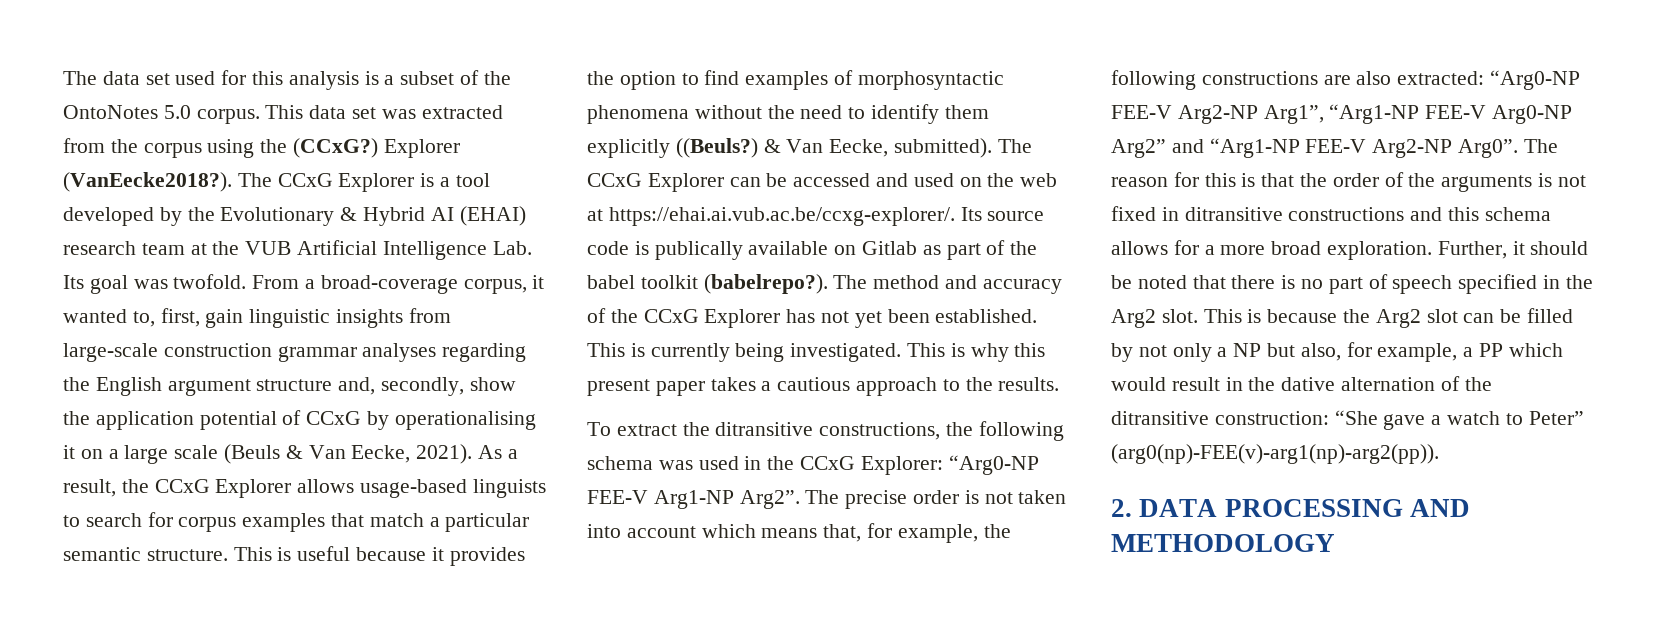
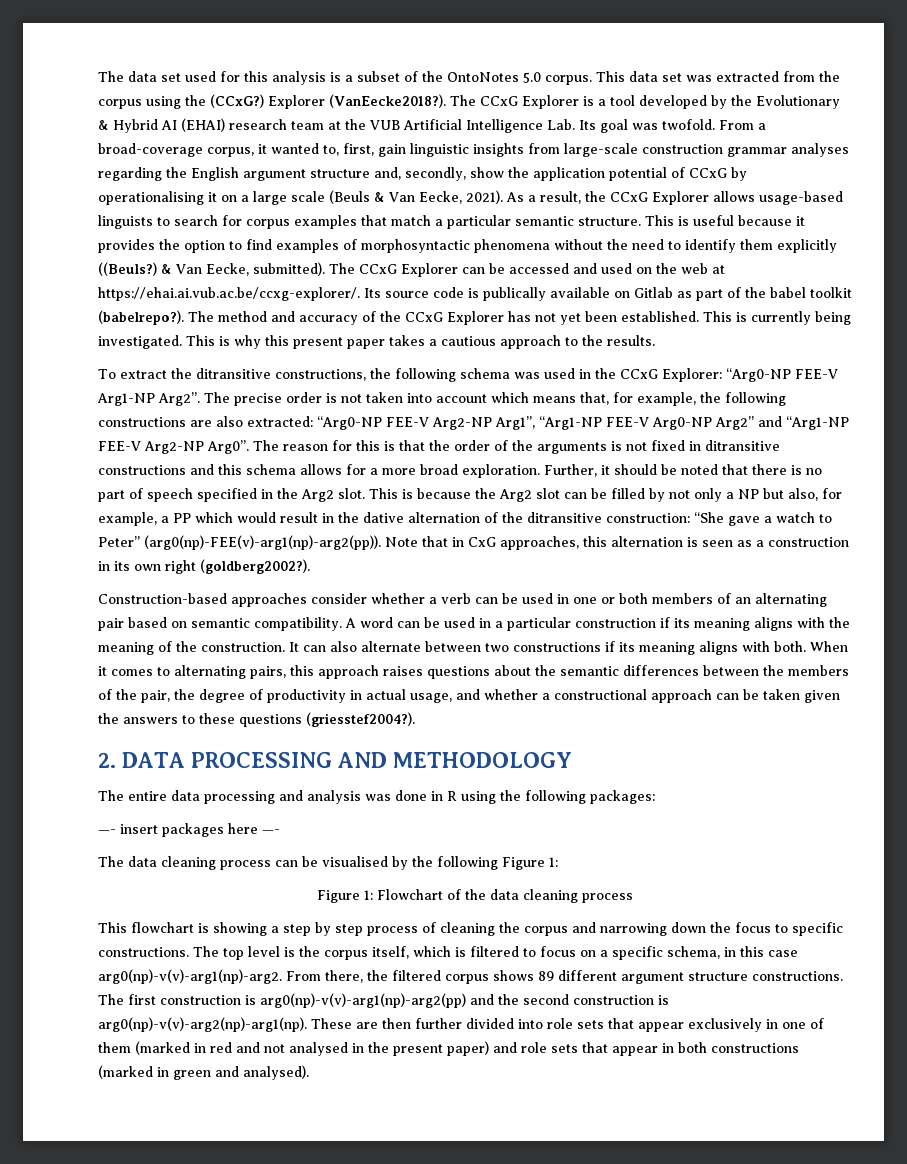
+ Note that in CxG approaches, this alternation is seen as a construction in its own right (goldberg2002?).
+ Construction-based approaches consider whether a verb can be used in one or both members of an alternating pair based on semantic compatibility. A word can be used in a particular construction if its meaning aligns with the meaning of the construction. It can also alternate between two constructions if its meaning aligns with both. When it comes to alternating pairs, this approach raises questions about the semantic differences between the members of the pair, the degree of productivity in actual usage, and whether a constructional approach can be taken given the answers to these questions (griesstef2004?).
+ The entire data processing and analysis was done in R using the following packages:
+ —- insert packages here —-
+ The data cleaning process can be visualised by the following Figure 1:
+ Figure 1: Flowchart of the data cleaning process
+ This flowchart is showing a step by step process of cleaning the corpus and narrowing down the focus to specific constructions. The top level is the corpus itself, which is filtered to focus on a specific schema, in this case arg0(np)-v(v)-arg1(np)-arg2. From there, the filtered corpus shows 89 different argument structure constructions. The first construction is arg0(np)-v(v)-arg1(np)-arg2(pp) and the second construction is arg0(np)-v(v)-arg2(np)-arg1(np). These are then further divided into role sets that appear exclusively in one of them (marked in red and not analysed in the present paper) and role sets that appear in both constructions (marked in green and analysed).

